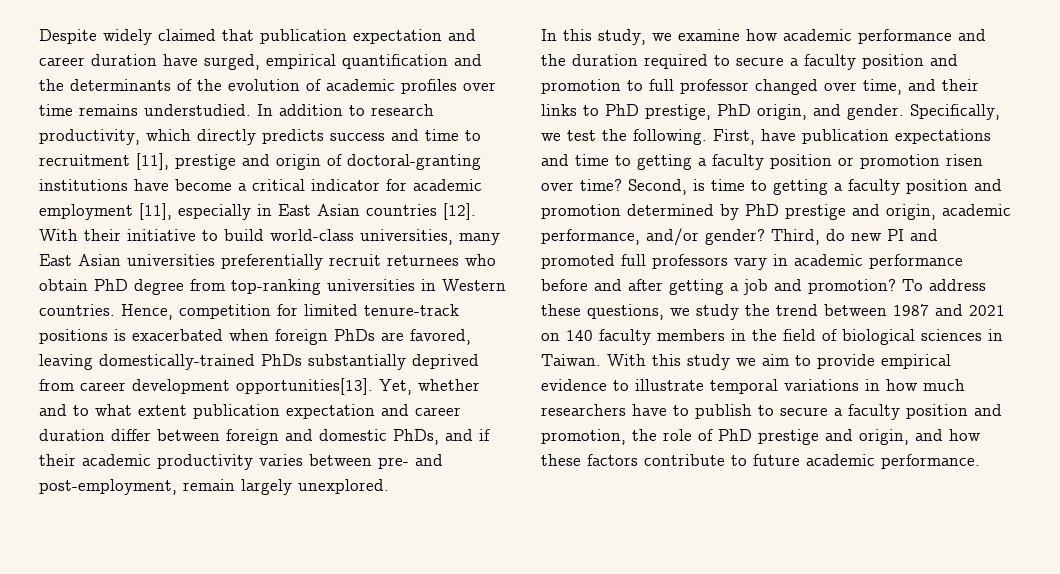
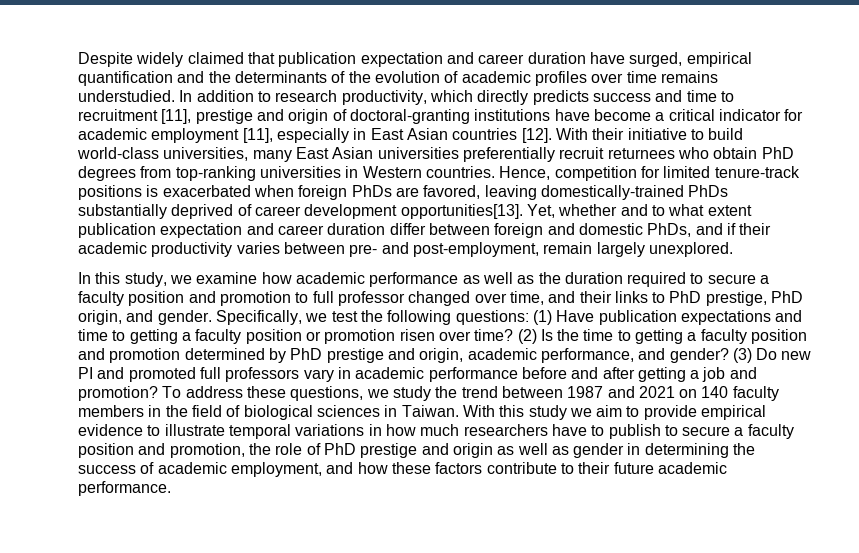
- With their initiative to build world-class universities, many East Asian universities preferentially recruit returnees who obtain PhD degree from top-ranking universities in Western countries.
+ With their initiative to build world-class universities, many East Asian universities preferentially recruit returnees who obtain PhD degrees from top-ranking universities in Western countries.
- Hence, competition for limited tenure-track positions is exacerbated when foreign PhDs are favored, leaving domestically-trained PhDs substantially deprived from career development opportunities[13].
+ Hence, competition for limited tenure-track positions is exacerbated when foreign PhDs are favored, leaving domestically-trained PhDs substantially deprived of career development opportunities[13].
- In this study, we examine how academic performance and the duration required to secure a faculty position and promotion to full professor changed over time, and their links to PhD prestige, PhD origin, and gender.
+ In this study, we examine how academic performance as well as the duration required to secure a faculty position and promotion to full professor changed over time, and their links to PhD prestige, PhD origin, and gender.
- Specifically, we test the following. First, have publication expectations and time to getting a faculty position or promotion risen over time?
+ Specifically, we test the following questions: (1) Have publication expectations and time to getting a faculty position or promotion risen over time?
- Second, is time to getting a faculty position and promotion determined by PhD prestige and origin, academic performance, and/or gender? Third, do new PI and promoted full professors vary in academic performance before and after getting a job and promotion?
+ (2) Is the time to getting a faculty position and promotion determined by PhD prestige and origin, academic performance, and gender? (3) Do new PI and promoted full professors vary in academic performance before and after getting a job and promotion?
- With this study we aim to provide empirical evidence to illustrate temporal variations in how much researchers have to publish to secure a faculty position and promotion, the role of PhD prestige and origin, and how these factors contribute to future academic performance.
+ With this study we aim to provide empirical evidence to illustrate temporal variations in how much researchers have to publish to secure a faculty position and promotion, the role of PhD prestige and origin as well as gender in determining the success of academic employment, and how these factors contribute to their future academic performance.

